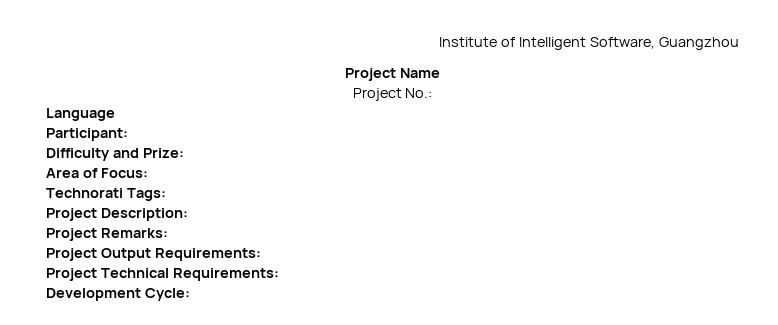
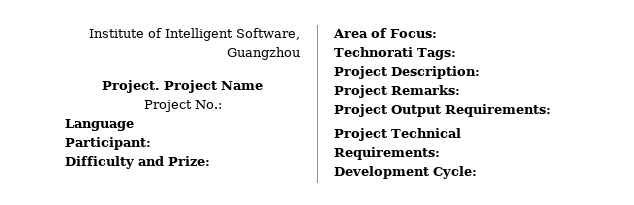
+ Project.

